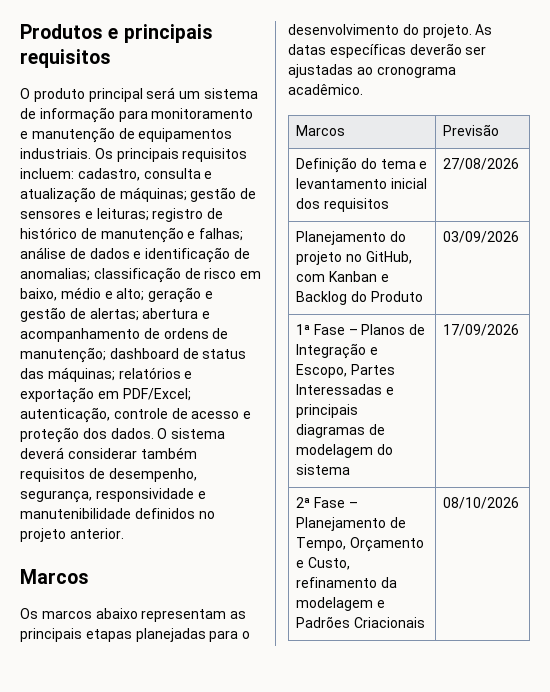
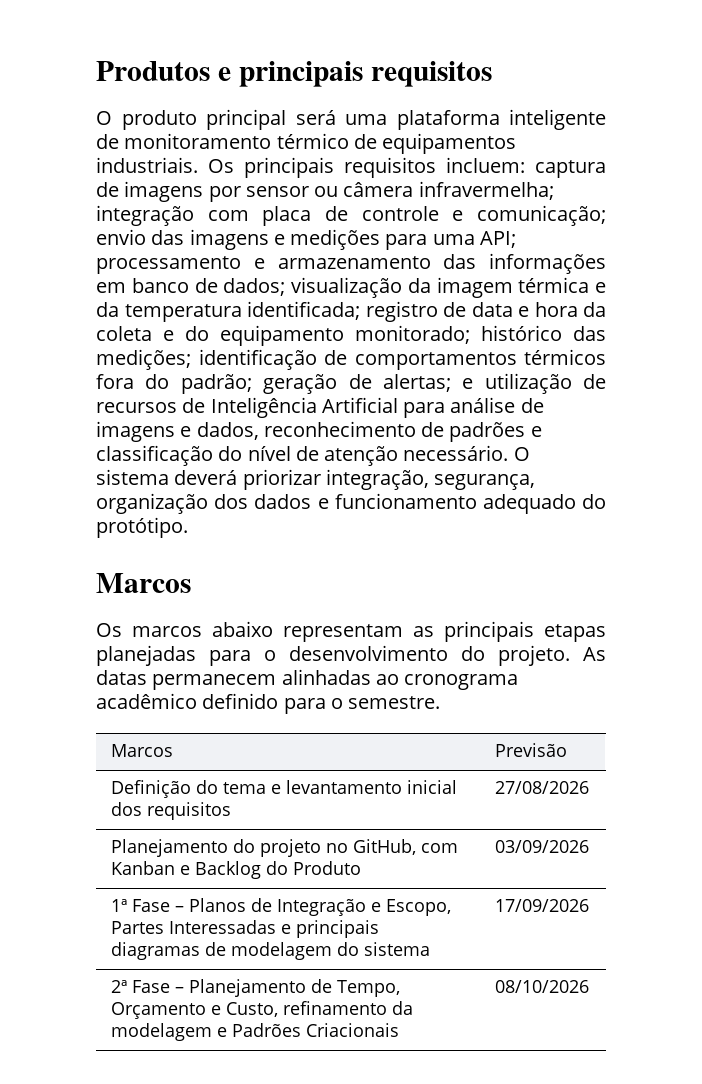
- O produto principal será um sistema de informação para monitoramento e manutenção de equipamentos industriais.
+ O produto principal será uma plataforma inteligente de monitoramento térmico de equipamentos industriais.
- Os principais requisitos incluem: cadastro, consulta e atualização de máquinas; gestão de sensores e leituras; registro de histórico de manutenção e falhas; análise de dados e identificação de anomalias; classificação de risco em baixo, médio e alto; geração e gestão de alertas; abertura e acompanhamento de ordens de manutenção; dashboard de status das máquinas; relatórios e exportação em PDF/Excel; autenticação, controle de acesso e proteção dos dados. O sistema deverá considerar também requisitos de desempenho, segurança, responsividade e manutenibilidade definidos no projeto anterior.
+ Os principais requisitos incluem: captura de imagens por sensor ou câmera infravermelha; integração com placa de controle e comunicação; envio das imagens e medições para uma API; processamento e armazenamento das informações em banco de dados; visualização da imagem térmica e da temperatura identificada; registro de data e hora da coleta e do equipamento monitorado; histórico das medições; identificação de comportamentos térmicos fora do padrão; geração de alertas; e utilização de recursos de Inteligência Artificial para análise de imagens e dados, reconhecimento de padrões e classificação do nível de atenção necessário. O sistema deverá priorizar integração, segurança, organização dos dados e funcionamento adequado do protótipo.
- As datas específicas deverão ser ajustadas ao cronograma acadêmico.
+ As datas permanecem alinhadas ao cronograma acadêmico definido para o semestre.

